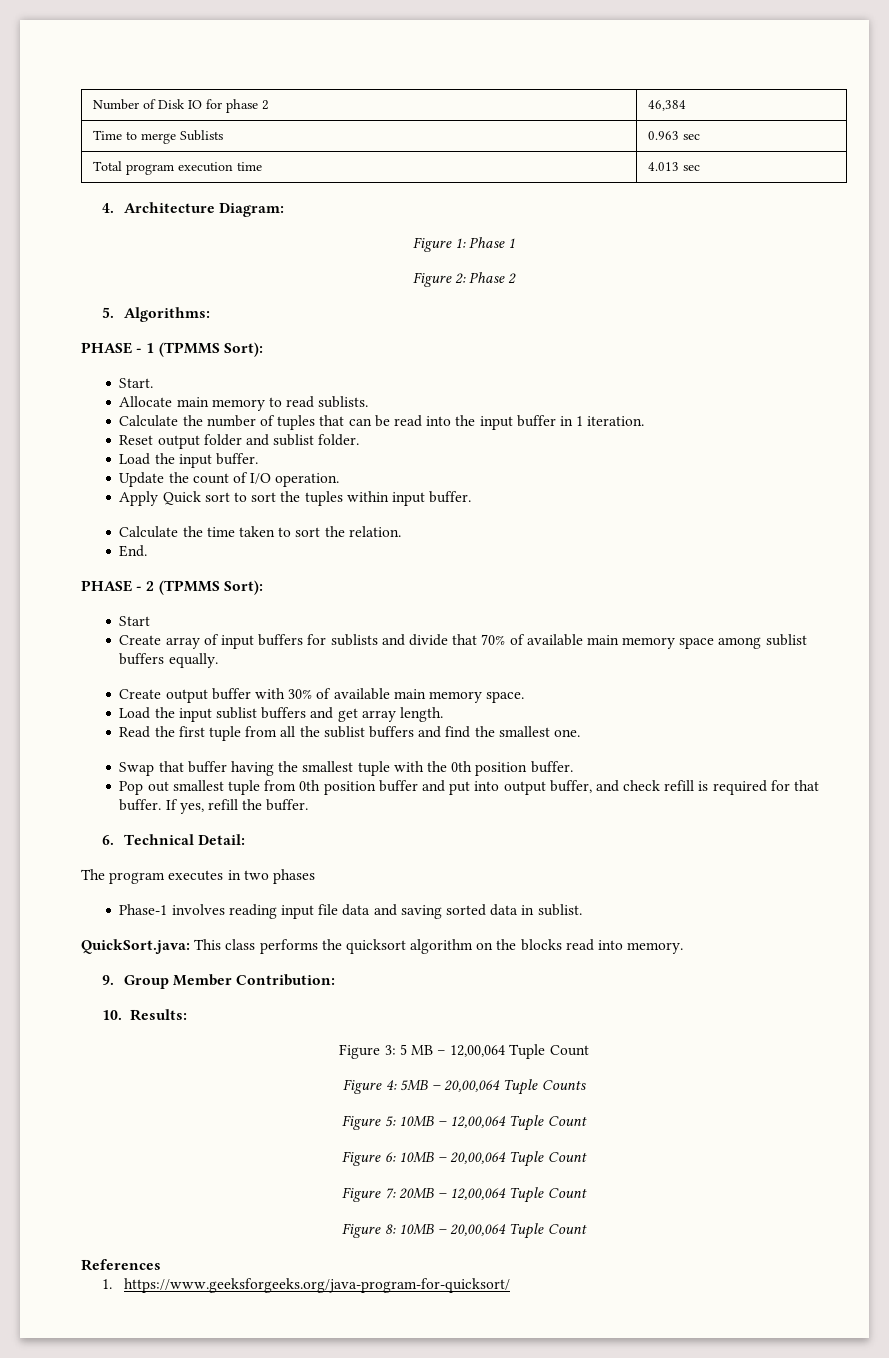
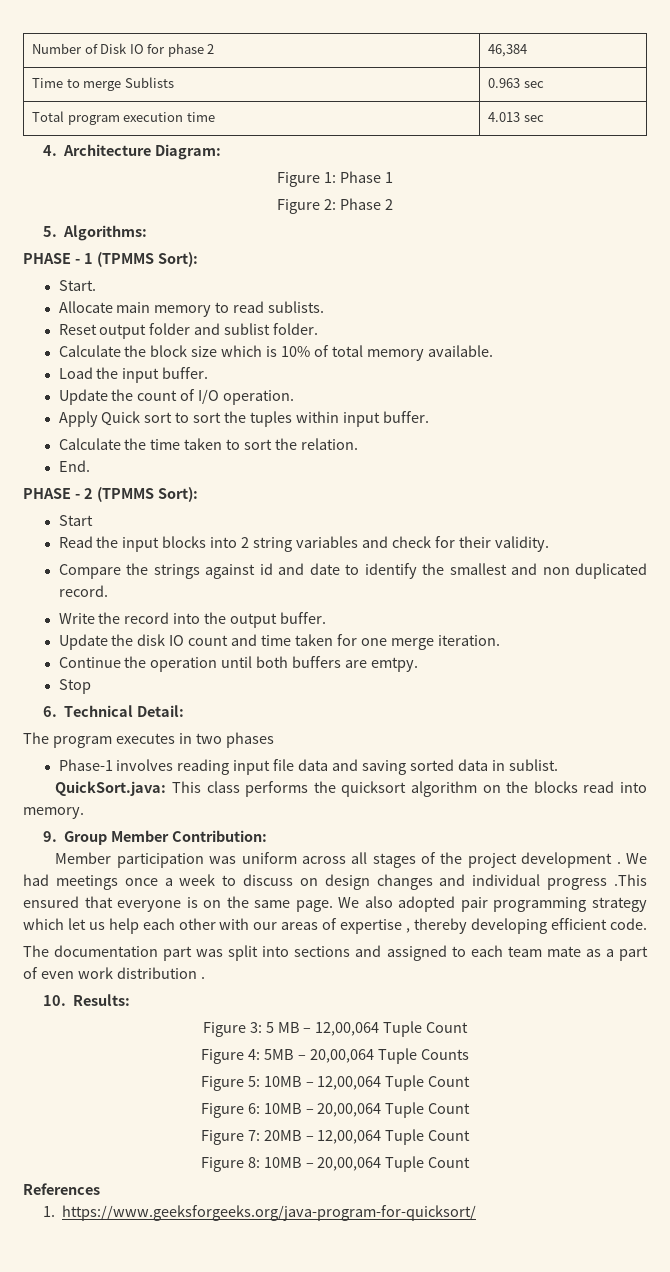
- Calculate the number of tuples that can be read into the input buffer in 1 iteration.
+ Calculate the block size which is 10% of total memory available.
- Create array of input buffers for sublists and divide that 70% of available main memory space among sublist buffers equally.
- Create output buffer with 30% of available main memory space.
- Load the input sublist buffers and get array length.
- Read the first tuple from all the sublist buffers and find the smallest one.
- Swap that buffer having the smallest tuple with the 0th position buffer.
- Pop out smallest tuple from 0th position buffer and put into output buffer, and check refill is required for that buffer. If yes, refill the buffer.
+ Read the input blocks into 2 string variables and check for their validity.
+ Compare the strings against id and date to identify the smallest and non duplicated record.
+ Write the record into the output buffer.
+ Update the disk IO count and time taken for one merge iteration.
+ Continue the operation until both buffers are emtpy.
+ Stop
+ Member participation was uniform across all stages of the project development . We had meetings once a week to discuss on design changes and individual progress .This ensured that everyone is on the same page. We also adopted pair programming strategy which let us help each other with our areas of expertise , thereby developing efficient code.
+ The documentation part was split into sections and assigned to each team mate as a part of even work distribution .

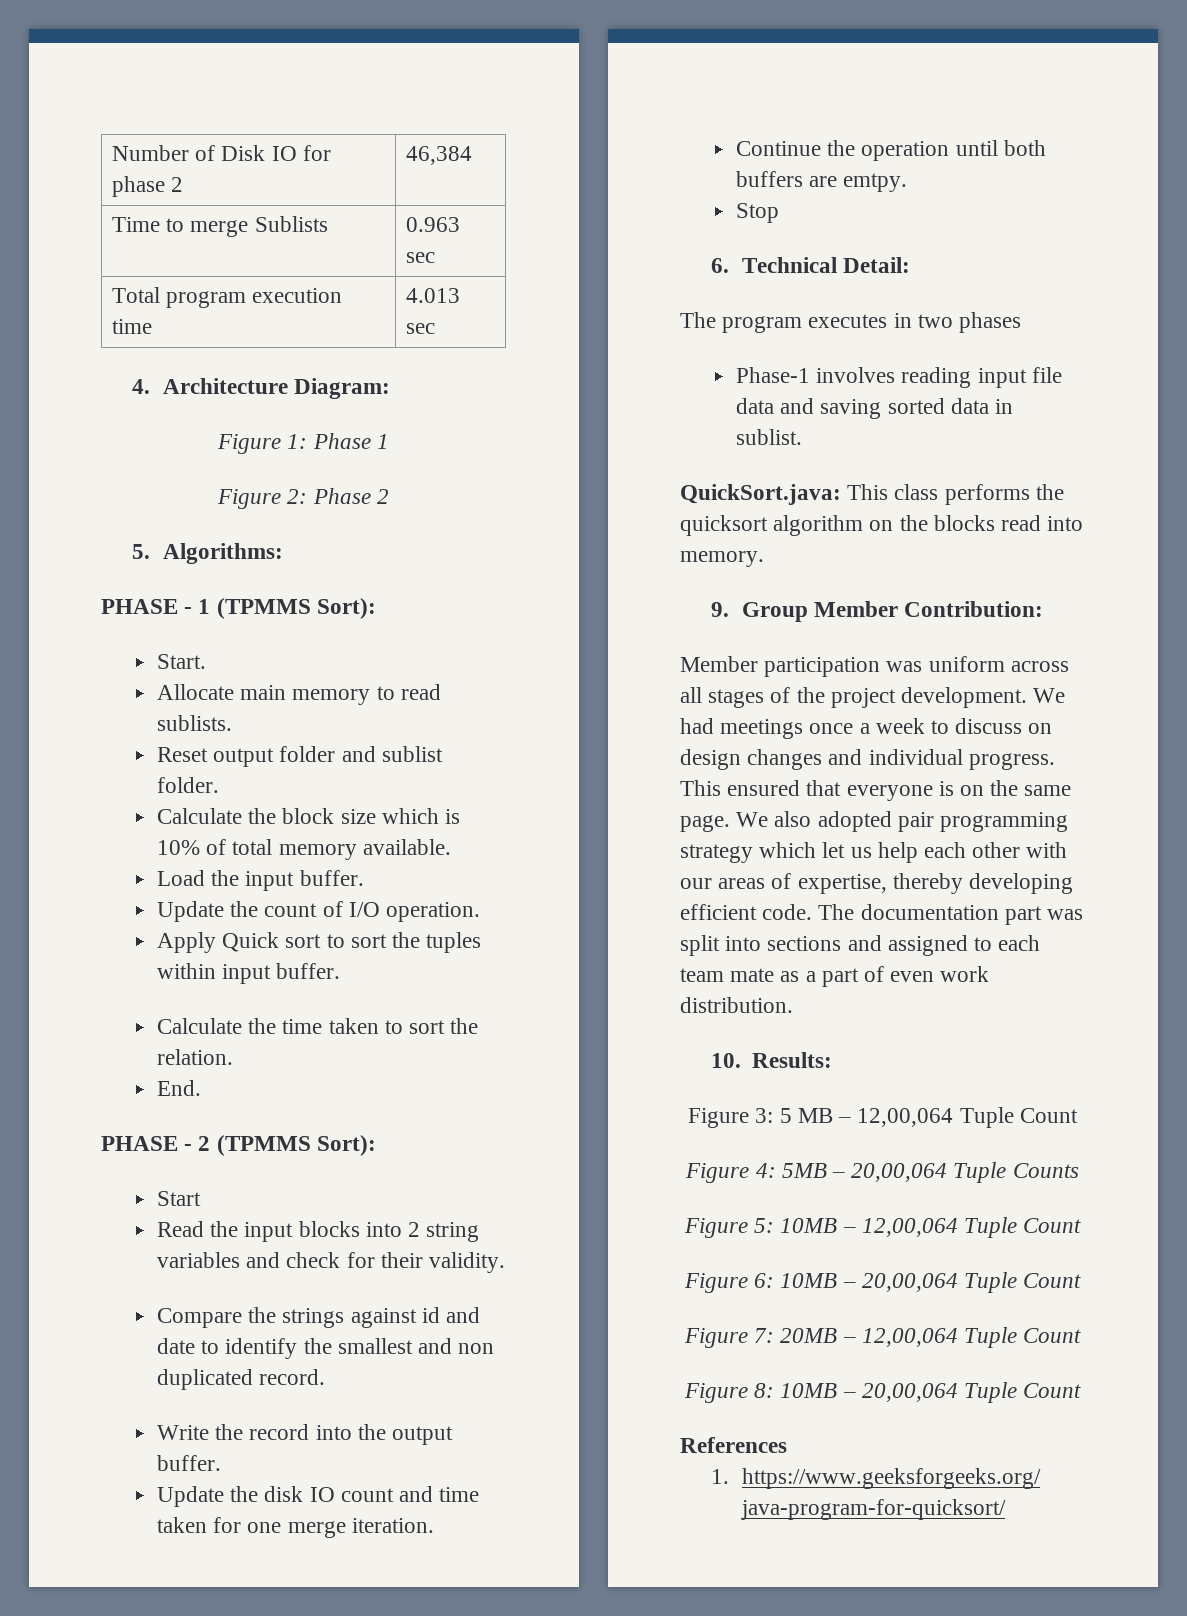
- Member participation was uniform across all stages of the project development .
+ Member participation was uniform across all stages of the project development.
- We had meetings once a week to discuss on design changes and individual progress .This ensured that everyone is on the same page.
+ We had meetings once a week to discuss on design changes and individual progress. This ensured that everyone is on the same page.
- We also adopted pair programming strategy which let us help each other with our areas of expertise , thereby developing efficient code.
- The documentation part was split into sections and assigned to each team mate as a part of even work distribution .
+ We also adopted pair programming strategy which let us help each other with our areas of expertise, thereby developing efficient code. The documentation part was split into sections and assigned to each team mate as a part of even work distribution.

